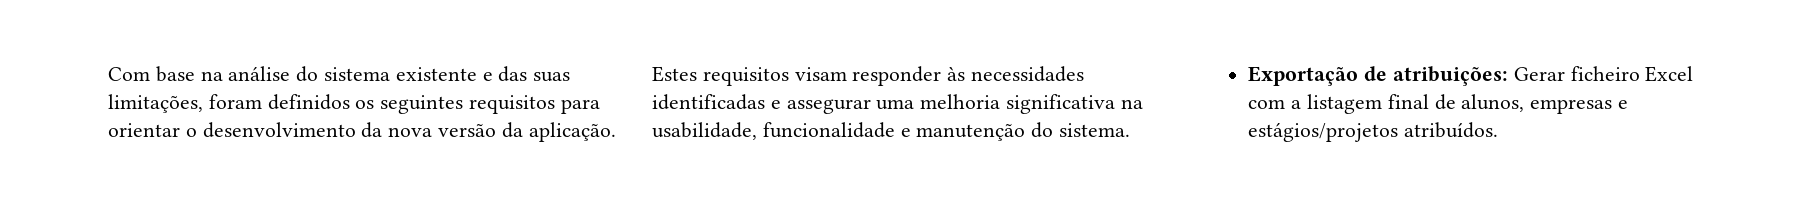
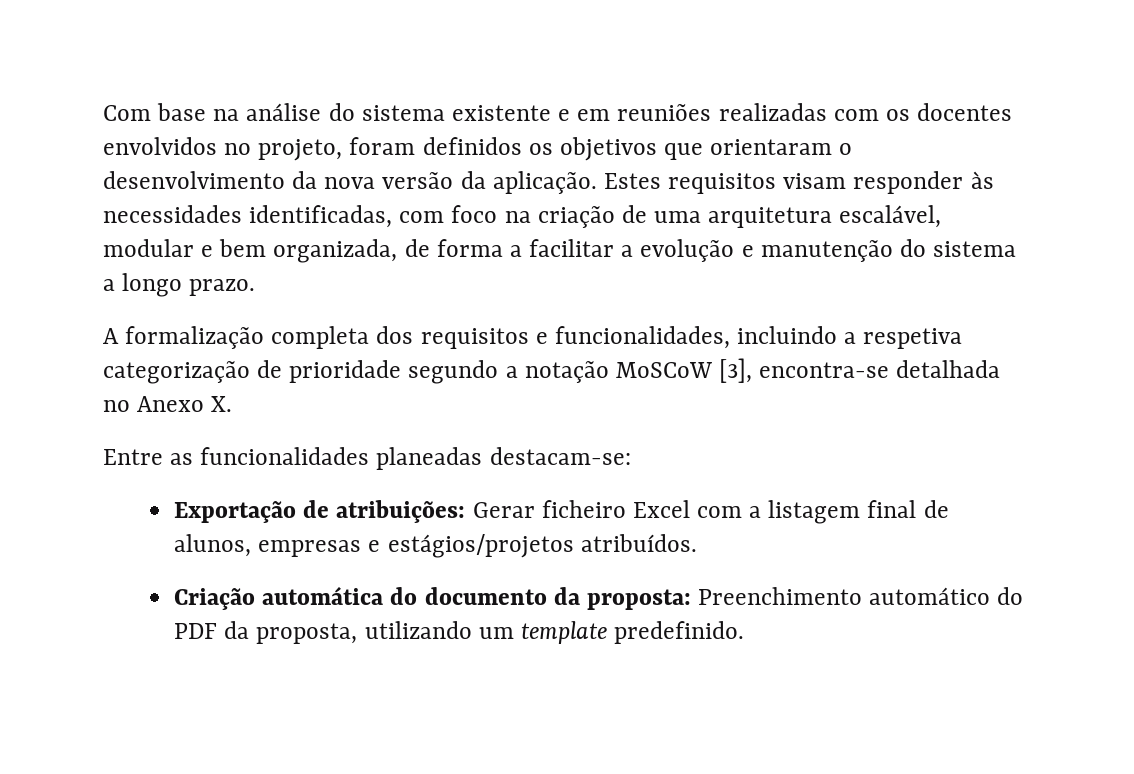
- Com base na análise do sistema existente e das suas limitações, foram definidos os seguintes requisitos para orientar o desenvolvimento da nova versão da aplicação.
+ Com base na análise do sistema existente e em reuniões realizadas com os docentes envolvidos no projeto, foram definidos os objetivos que orientaram o desenvolvimento da nova versão da aplicação.
- Estes requisitos visam responder às necessidades identificadas e assegurar uma melhoria significativa na usabilidade, funcionalidade e manutenção do sistema.
+ Estes requisitos visam responder às necessidades identificadas, com foco na criação de uma arquitetura escalável, modular e bem organizada, de forma a facilitar a evolução e manutenção do sistema a longo prazo.
+ A formalização completa dos requisitos e funcionalidades, incluindo a respetiva categorização de prioridade segundo a notação MoSCoW [3], encontra-se detalhada no Anexo X.
+ Entre as funcionalidades planeadas destacam-se:
+ Criação automática do documento da proposta: Preenchimento automático do PDF da proposta, utilizando um template predefinido.

